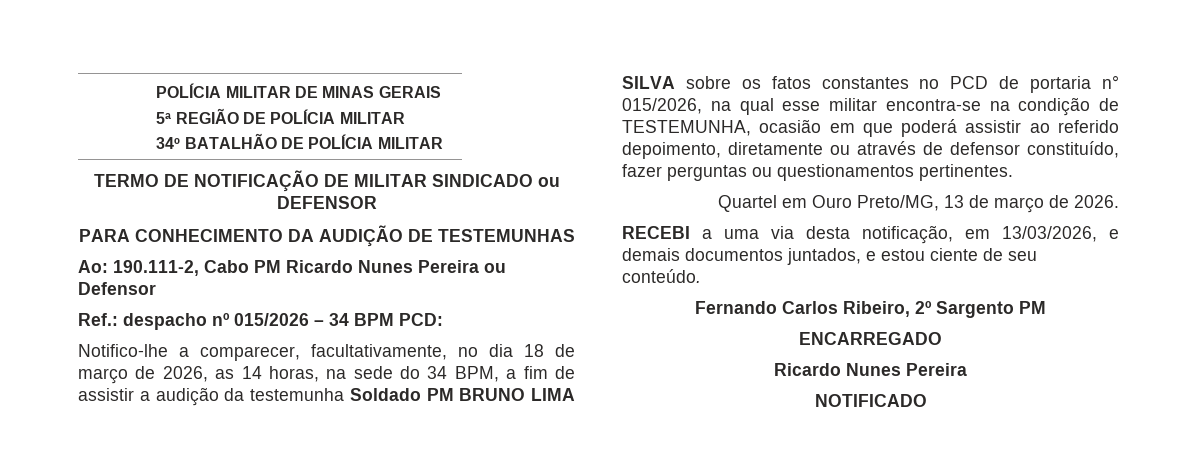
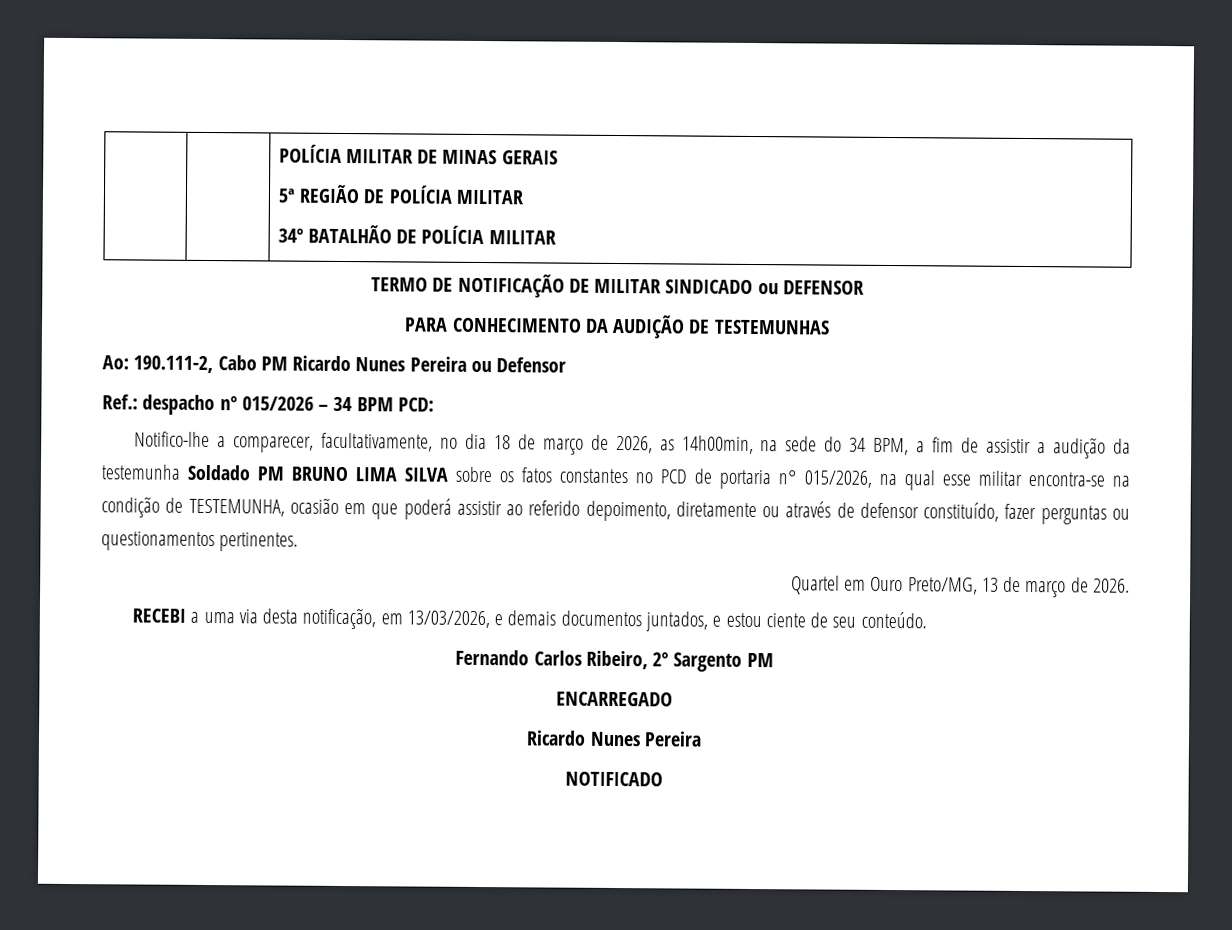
- Notifico-lhe a comparecer, facultativamente, no dia 18 de março de 2026, as 14 horas, na sede do 34 BPM, a fim de assistir a audição da testemunha Soldado PM BRUNO LIMA SILVA sobre os fatos constantes no PCD de portaria n° 015/2026, na qual esse militar encontra-se na condição de TESTEMUNHA, ocasião em que poderá assistir ao referido depoimento, diretamente ou através de defensor constituído, fazer perguntas ou questionamentos pertinentes.
+ Notifico-lhe a comparecer, facultativamente, no dia 18 de março de 2026, as 14h00min, na sede do 34 BPM, a fim de assistir a audição da testemunha Soldado PM BRUNO LIMA SILVA sobre os fatos constantes no PCD de portaria n° 015/2026, na qual esse militar encontra-se na condição de TESTEMUNHA, ocasião em que poderá assistir ao referido depoimento, diretamente ou através de defensor constituído, fazer perguntas ou questionamentos pertinentes.

